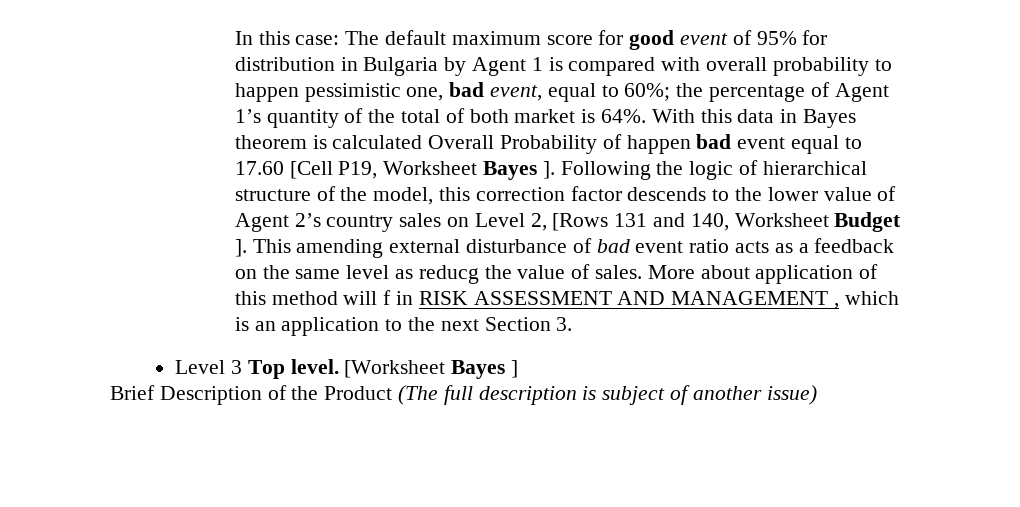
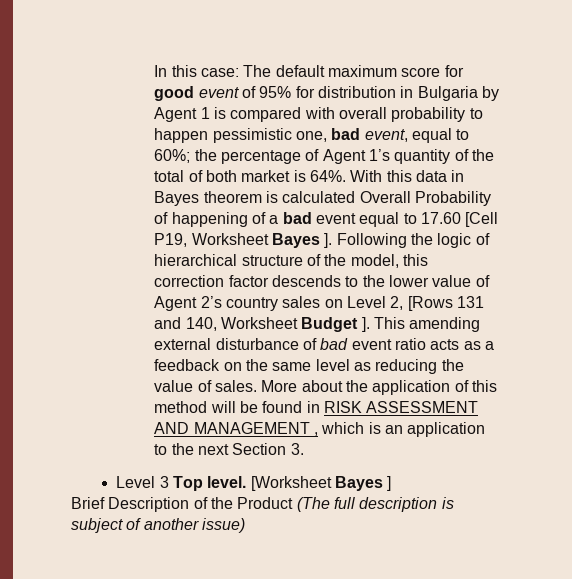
- With this data in Bayes theorem is calculated Overall Probability of happen bad event equal to 17.60 [Cell P19, Worksheet Bayes ].
+ With this data in Bayes theorem is calculated Overall Probability of happening of a bad event equal to 17.60 [Cell P19, Worksheet Bayes ].
- This amending external disturbance of bad event ratio acts as a feedback on the same level as reducg the value of sales.
+ This amending external disturbance of bad event ratio acts as a feedback on the same level as reducing the value of sales.
- More about application of this method will f in RISK ASSESSMENT AND MANAGEMENT , which is an application to the next Section 3.
+ More about the application of this method will be found in RISK ASSESSMENT AND MANAGEMENT , which is an application to the next Section 3.

